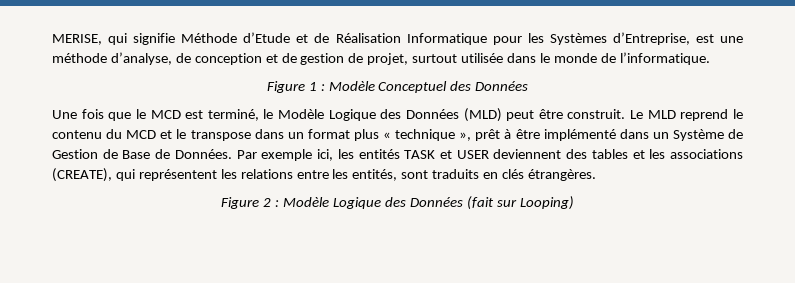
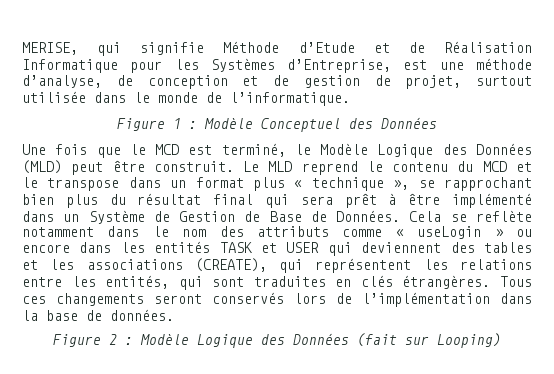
- Le MLD reprend le contenu du MCD et le transpose dans un format plus « technique », prêt à être implémenté dans un Système de Gestion de Base de Données.
+ Le MLD reprend le contenu du MCD et le transpose dans un format plus « technique », se rapprochant bien plus du résultat final qui sera prêt à être implémenté dans un Système de Gestion de Base de Données.
- Par exemple ici, les entités TASK et USER deviennent des tables et les associations (CREATE), qui représentent les relations entre les entités, sont traduits en clés étrangères.
+ Cela se reflète notamment dans le nom des attributs comme « useLogin » ou encore dans les entités TASK et USER qui deviennent des tables et les associations (CREATE), qui représentent les relations entre les entités, qui sont traduites en clés étrangères. Tous ces changements seront conservés lors de l’implémentation dans la base de données.

